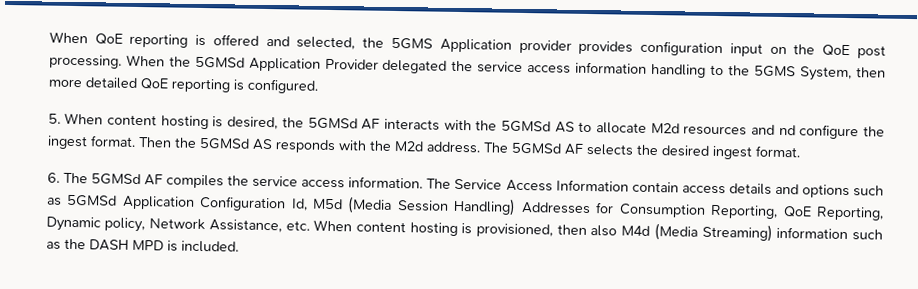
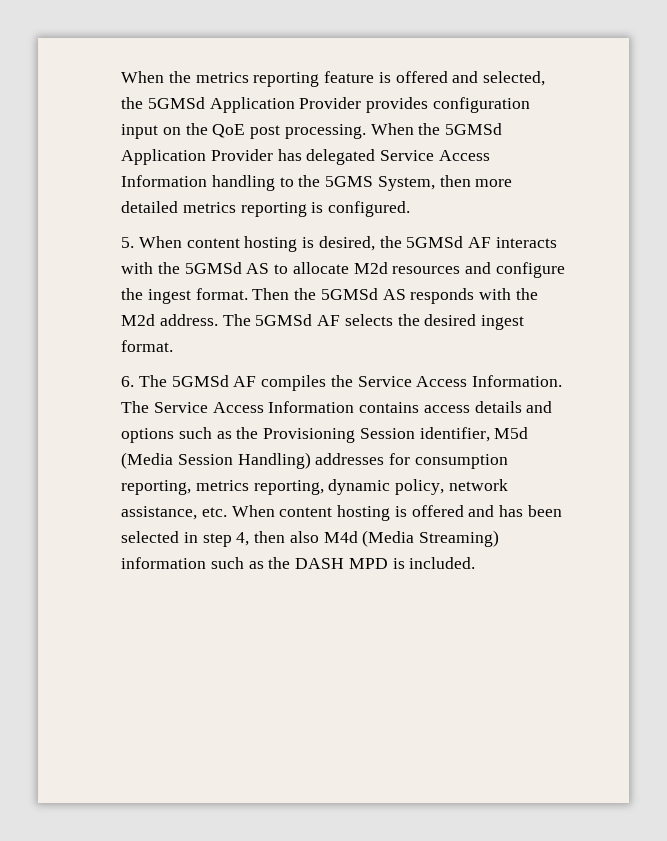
- When QoE reporting is offered and selected, the 5GMS Application provider provides configuration input on the QoE post processing.
+ When the metrics reporting feature is offered and selected, the 5GMSd Application Provider provides configuration input on the QoE post processing.
- When the 5GMSd Application Provider delegated the service access information handling to the 5GMS System, then more detailed QoE reporting is configured.
+ When the 5GMSd Application Provider has delegated Service Access Information handling to the 5GMS System, then more detailed metrics reporting is configured.
- 5. When content hosting is desired, the 5GMSd AF interacts with the 5GMSd AS to allocate M2d resources and nd configure the ingest format.
+ 5. When content hosting is desired, the 5GMSd AF interacts with the 5GMSd AS to allocate M2d resources and configure the ingest format.
- 6. The 5GMSd AF compiles the service access information.
+ 6. The 5GMSd AF compiles the Service Access Information.
- The Service Access Information contain access details and options such as 5GMSd Application Configuration Id, M5d (Media Session Handling) Addresses for Consumption Reporting, QoE Reporting, Dynamic policy, Network Assistance, etc. When content hosting is provisioned, then also M4d (Media Streaming) information such as the DASH MPD is included.
+ The Service Access Information contains access details and options such as the Provisioning Session identifier, M5d (Media Session Handling) addresses for consumption reporting, metrics reporting, dynamic policy, network assistance, etc. When content hosting is offered and has been selected in step 4, then also M4d (Media Streaming) information such as the DASH MPD is included.

